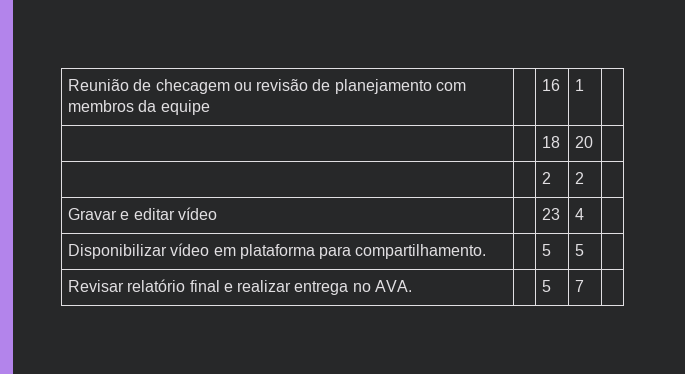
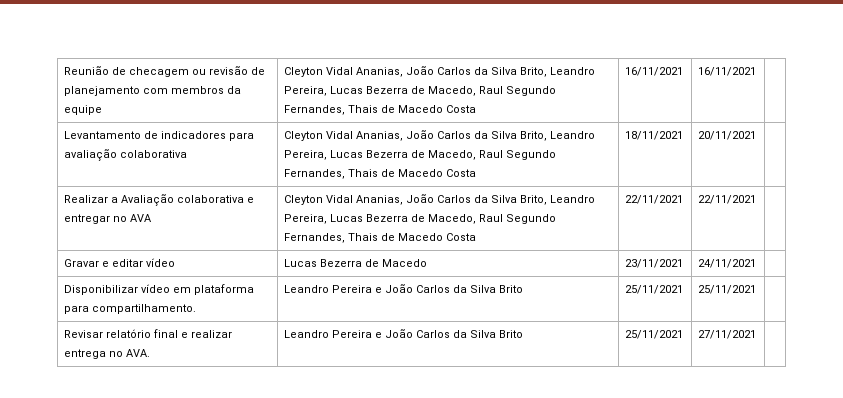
- Reunião de checagem ou revisão de planejamento com membros da equipe | | 16 | 1 |
- | | 18 | 20 |
- | | 2 | 2 |
- Gravar e editar vídeo | | 23 | 4 |
+ Reunião de checagem ou revisão de planejamento com membros da equipe | Cleyton Vidal Ananias, João Carlos da Silva Brito, Leandro Pereira, Lucas Bezerra de Macedo, Raul Segundo Fernandes, Thais de Macedo Costa | 16/11/2021 | 16/11/2021 |
+ Levantamento de indicadores para avaliação colaborativa | Cleyton Vidal Ananias, João Carlos da Silva Brito, Leandro Pereira, Lucas Bezerra de Macedo, Raul Segundo Fernandes, Thais de Macedo Costa | 18/11/2021 | 20/11/2021 |
+ Realizar a Avaliação colaborativa e entregar no AVA | Cleyton Vidal Ananias, João Carlos da Silva Brito, Leandro Pereira, Lucas Bezerra de Macedo, Raul Segundo Fernandes, Thais de Macedo Costa | 22/11/2021 | 22/11/2021 |
+ Gravar e editar vídeo | Lucas Bezerra de Macedo | 23/11/2021 | 24/11/2021 |
- Disponibilizar vídeo em plataforma para compartilhamento. | | 5 | 5 |
+ Disponibilizar vídeo em plataforma para compartilhamento. | Leandro Pereira e João Carlos da Silva Brito | 25/11/2021 | 25/11/2021 |
- Revisar relatório final e realizar entrega no AVA. | | 5 | 7 |
+ Revisar relatório final e realizar entrega no AVA. | Leandro Pereira e João Carlos da Silva Brito | 25/11/2021 | 27/11/2021 |

